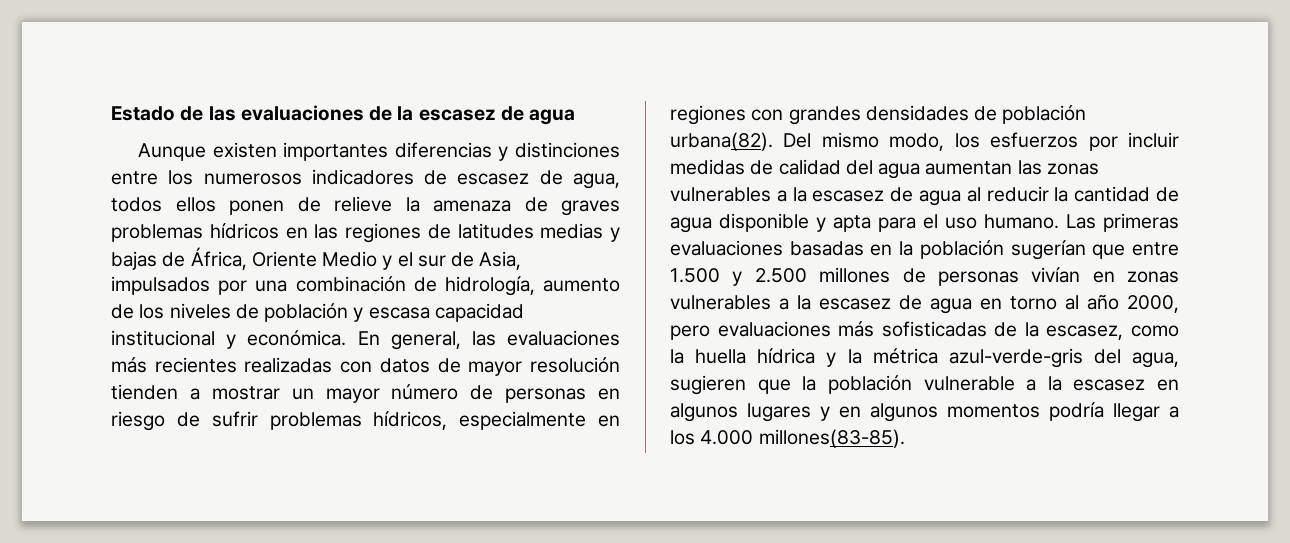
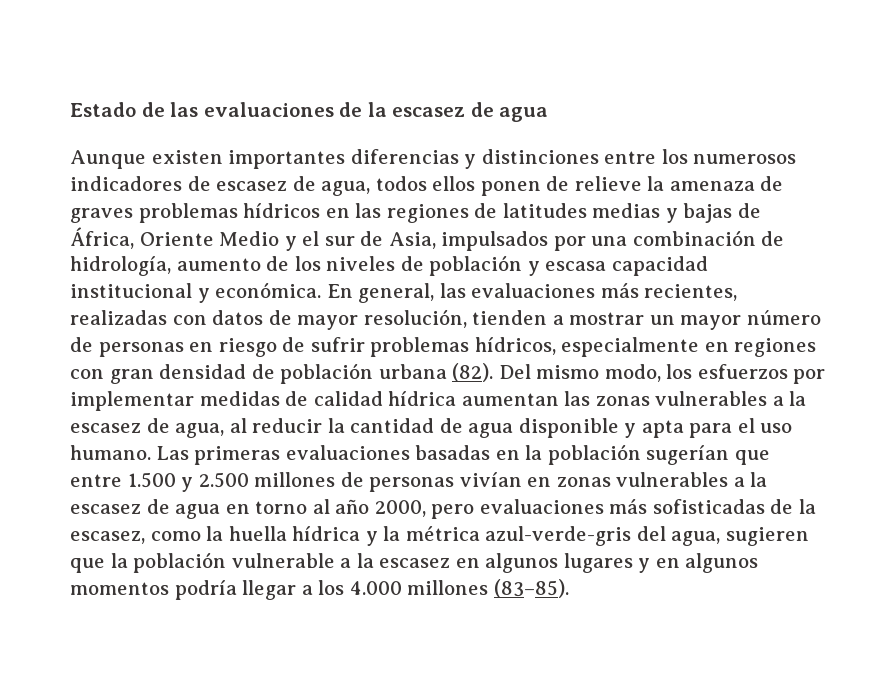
- En general, las evaluaciones más recientes realizadas con datos de mayor resolución tienden a mostrar un mayor número de personas en riesgo de sufrir problemas hídricos, especialmente en regiones con grandes densidades de población urbana(82).
+ En general, las evaluaciones más recientes, realizadas con datos de mayor resolución, tienden a mostrar un mayor número de personas en riesgo de sufrir problemas hídricos, especialmente en regiones con gran densidad de población urbana (82).
- Del mismo modo, los esfuerzos por incluir medidas de calidad del agua aumentan las zonas vulnerables a la escasez de agua al reducir la cantidad de agua disponible y apta para el uso humano.
+ Del mismo modo, los esfuerzos por implementar medidas de calidad hídrica aumentan las zonas vulnerables a la escasez de agua, al reducir la cantidad de agua disponible y apta para el uso humano.
- Las primeras evaluaciones basadas en la población sugerían que entre 1.500 y 2.500 millones de personas vivían en zonas vulnerables a la escasez de agua en torno al año 2000, pero evaluaciones más sofisticadas de la escasez, como la huella hídrica y la métrica azul-verde-gris del agua, sugieren que la población vulnerable a la escasez en algunos lugares y en algunos momentos podría llegar a los 4.000 millones(83-85).
+ Las primeras evaluaciones basadas en la población sugerían que entre 1.500 y 2.500 millones de personas vivían en zonas vulnerables a la escasez de agua en torno al año 2000, pero evaluaciones más sofisticadas de la escasez, como la huella hídrica y la métrica azul-verde-gris del agua, sugieren que la población vulnerable a la escasez en algunos lugares y en algunos momentos podría llegar a los 4.000 millones (83–85).

